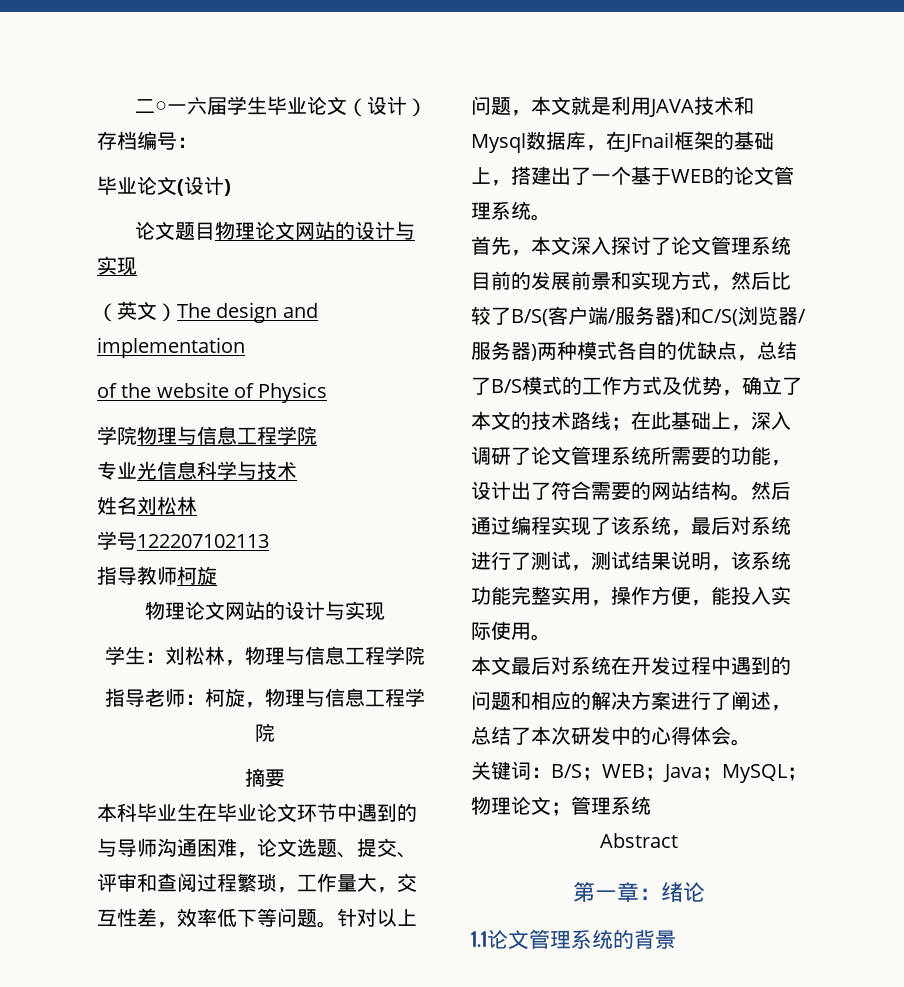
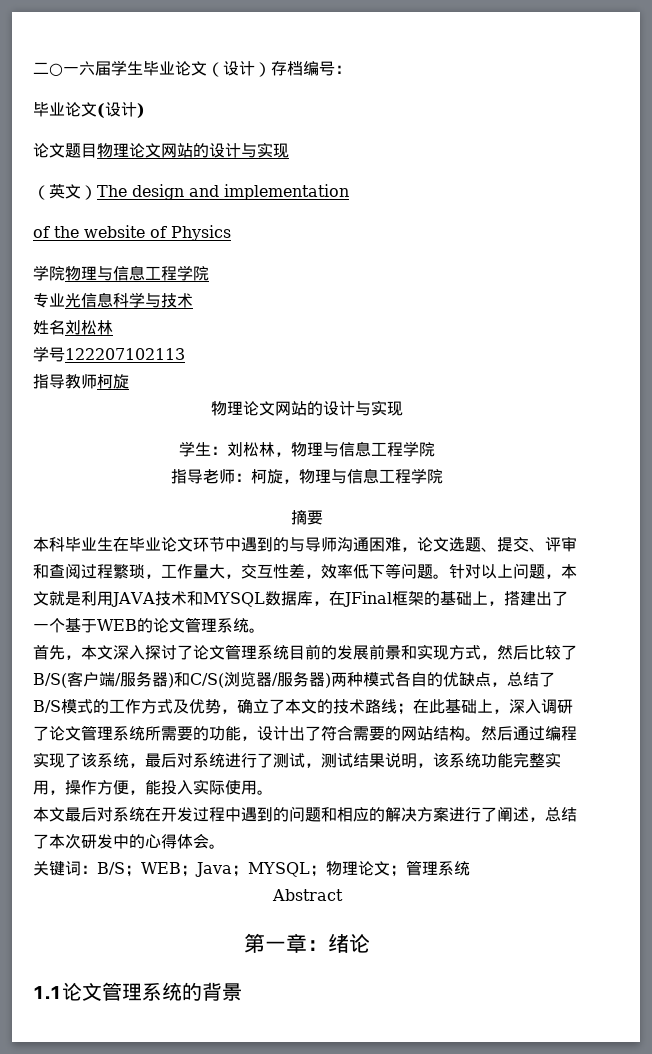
- 针对以上问题，本文就是利用JAVA技术和Mysql数据库，在JFnail框架的基础上，搭建出了一个基于WEB的论文管理系统。
+ 针对以上问题，本文就是利用JAVA技术和MYSQL数据库，在JFinal框架的基础上，搭建出了一个基于WEB的论文管理系统。
- 关键词：B/S；WEB；Java；MySQL；物理论文；管理系统
+ 关键词：B/S；WEB；Java；MYSQL；物理论文；管理系统

